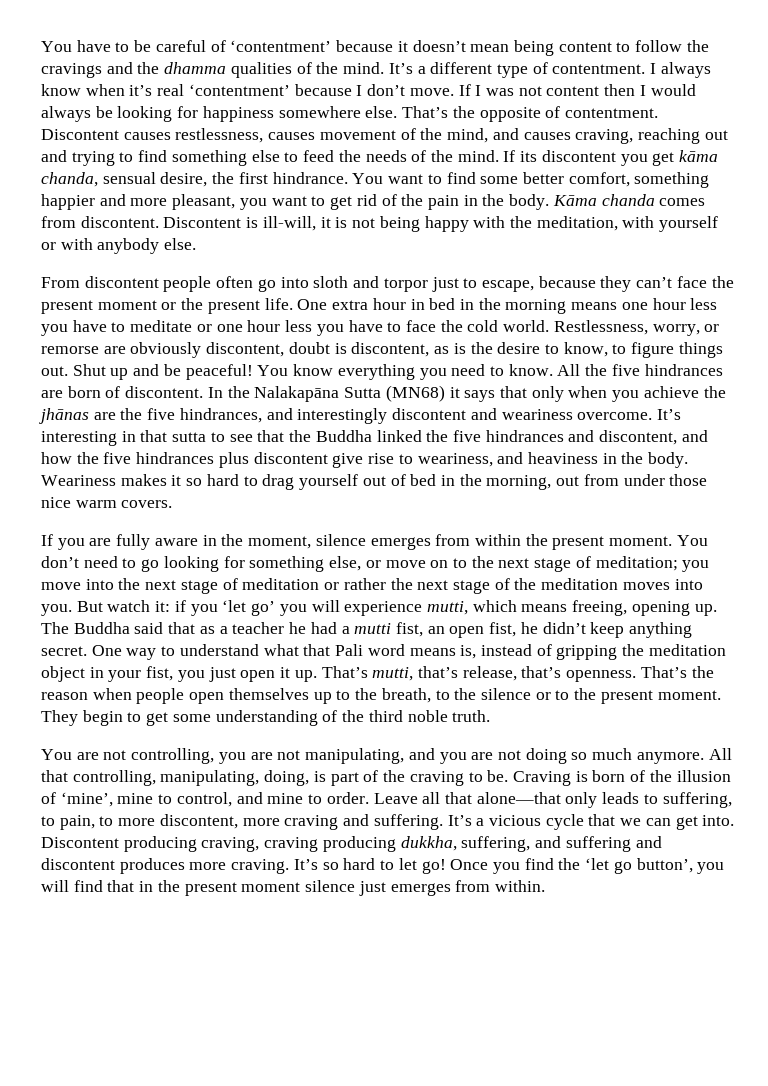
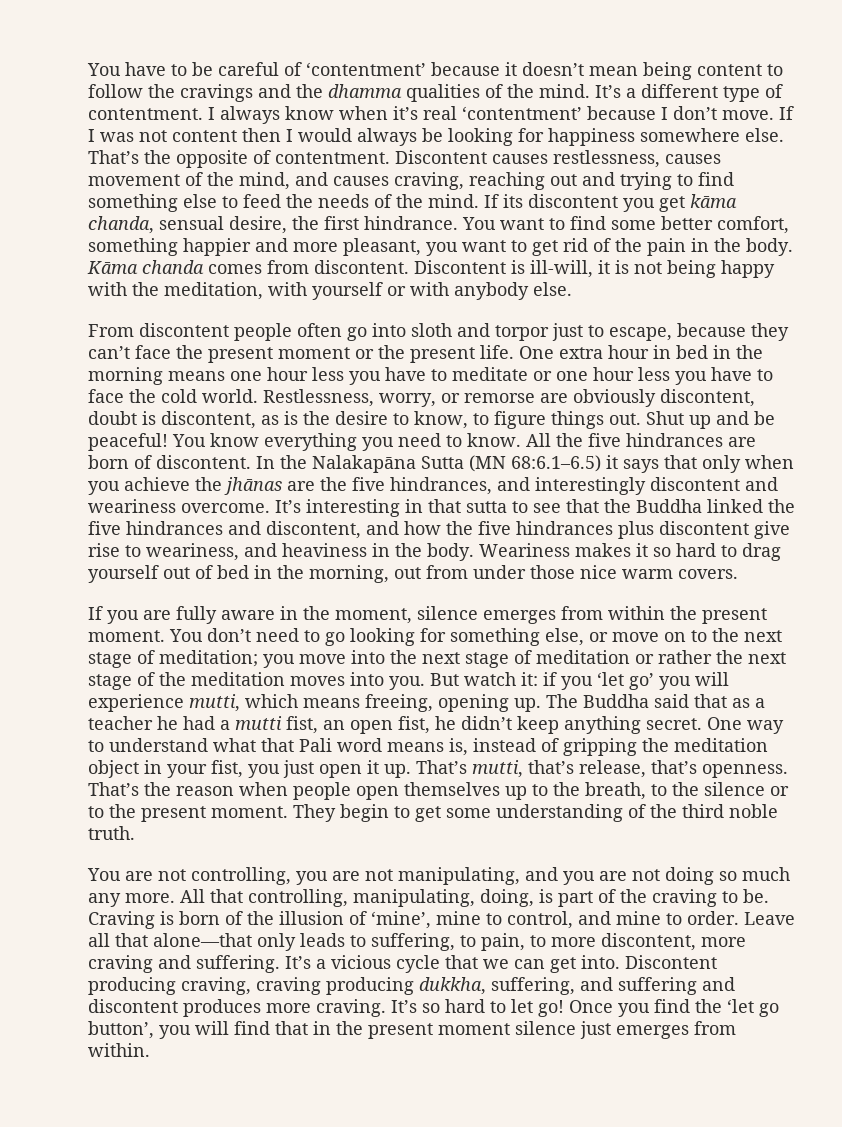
- In the Nalakapāna Sutta (MN68) it says that only when you achieve the jhānas are the five hindrances, and interestingly discontent and weariness overcome.
+ In the Nalakapāna Sutta (MN 68:6.1–6.5) it says that only when you achieve the jhānas are the five hindrances, and interestingly discontent and weariness overcome.
- You are not controlling, you are not manipulating, and you are not doing so much anymore.
+ You are not controlling, you are not manipulating, and you are not doing so much any more.

